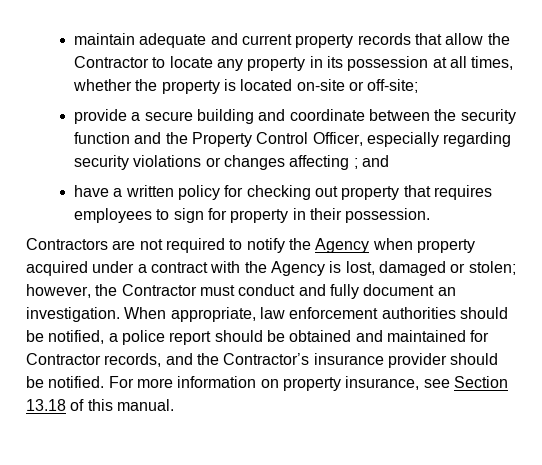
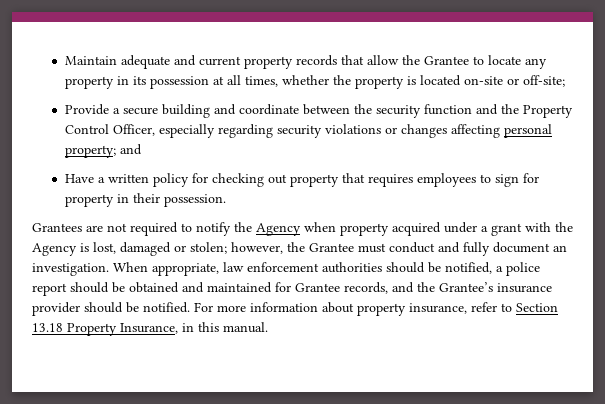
- maintain adequate and current property records that allow the Contractor to locate any property in its possession at all times, whether the property is located on-site or off-site;
+ Maintain adequate and current property records that allow the Grantee to locate any property in its possession at all times, whether the property is located on-site or off-site;
- provide a secure building and coordinate between the security function and the Property Control Officer, especially regarding security violations or changes affecting ; and
+ Provide a secure building and coordinate between the security function and the Property Control Officer, especially regarding security violations or changes affecting personal property; and
- have a written policy for checking out property that requires employees to sign for property in their possession.
+ Have a written policy for checking out property that requires employees to sign for property in their possession.
- Contractors are not required to notify the Agency when property acquired under a contract with the Agency is lost, damaged or stolen; however, the Contractor must conduct and fully document an investigation.
+ Grantees are not required to notify the Agency when property acquired under a grant with the Agency is lost, damaged or stolen; however, the Grantee must conduct and fully document an investigation.
- When appropriate, law enforcement authorities should be notified, a police report should be obtained and maintained for Contractor records, and the Contractor’s insurance provider should be notified.
+ When appropriate, law enforcement authorities should be notified, a police report should be obtained and maintained for Grantee records, and the Grantee’s insurance provider should be notified.
- For more information on property insurance, see Section 13.18 of this manual.
+ For more information about property insurance, refer to Section 13.18 Property Insurance, in this manual.

